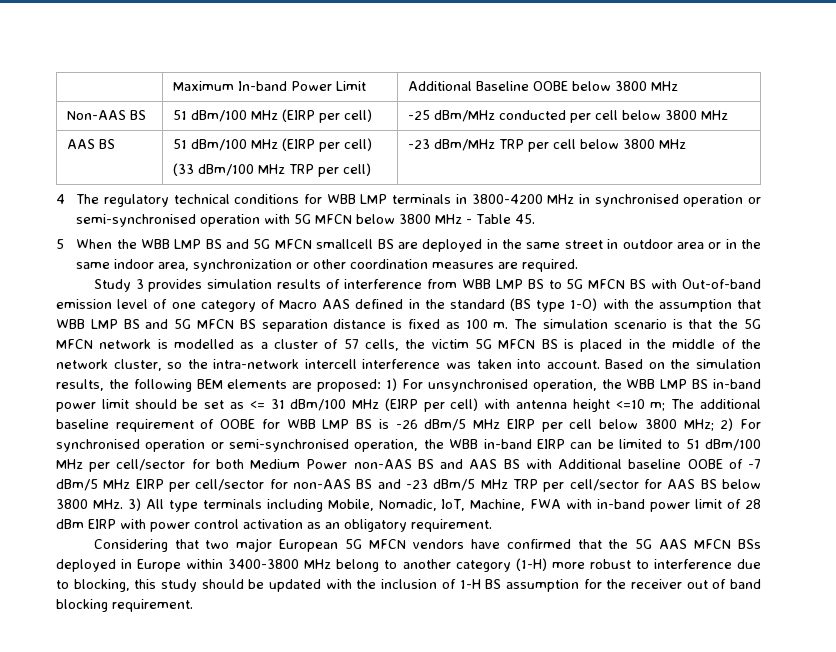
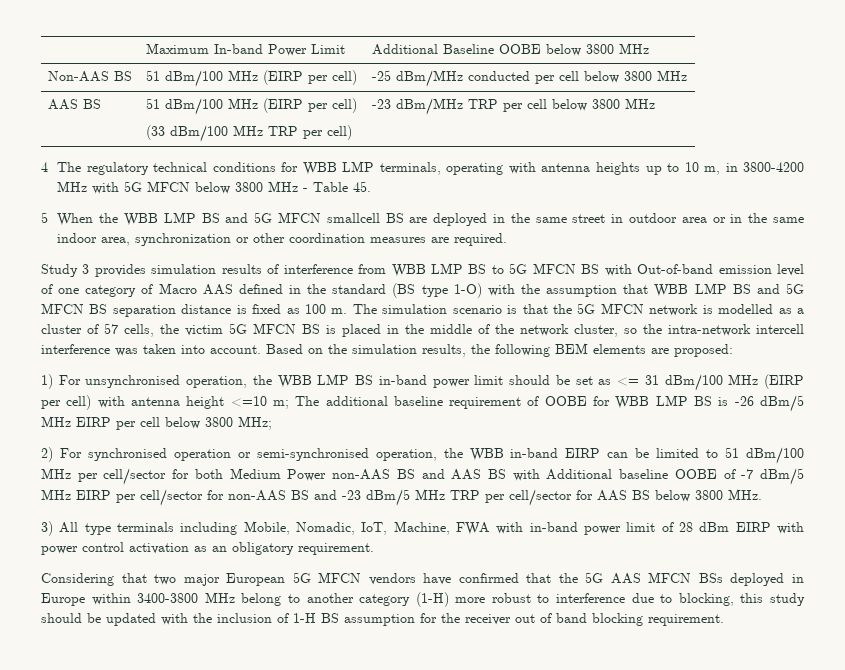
- 4 The regulatory technical conditions for WBB LMP terminals in 3800-4200 MHz in synchronised operation or semi-synchronised operation with 5G MFCN below 3800 MHz - Table 45.
+ 4 The regulatory technical conditions for WBB LMP terminals, operating with antenna heights up to 10 m, in 3800-4200 MHz with 5G MFCN below 3800 MHz - Table 45.
- Based on the simulation results, the following BEM elements are proposed: 1) For unsynchronised operation, the WBB LMP BS in-band power limit should be set as <= 31 dBm/100 MHz (EIRP per cell) with antenna height <=10 m;
+ Based on the simulation results, the following BEM elements are proposed:
+ 1) For unsynchronised operation, the WBB LMP BS in-band power limit should be set as <= 31 dBm/100 MHz (EIRP per cell) with antenna height <=10 m;
- The additional baseline requirement of OOBE for WBB LMP BS is -26 dBm/5 MHz EIRP per cell below 3800 MHz; 2) For synchronised operation or semi-synchronised operation, the WBB in-band EIRP can be limited to 51 dBm/100 MHz per cell/sector for both Medium Power non-AAS BS and AAS BS with Additional baseline OOBE of -7 dBm/5 MHz EIRP per cell/sector for non-AAS BS and -23 dBm/5 MHz TRP per cell/sector for AAS BS below 3800 MHz. 3) All type terminals including Mobile, Nomadic, IoT, Machine, FWA with in-band power limit of 28 dBm EIRP with power control activation as an obligatory requirement.
+ The additional baseline requirement of OOBE for WBB LMP BS is -26 dBm/5 MHz EIRP per cell below 3800 MHz;
+ 2) For synchronised operation or semi-synchronised operation, the WBB in-band EIRP can be limited to 51 dBm/100 MHz per cell/sector for both Medium Power non-AAS BS and AAS BS with Additional baseline OOBE of -7 dBm/5 MHz EIRP per cell/sector for non-AAS BS and -23 dBm/5 MHz TRP per cell/sector for AAS BS below 3800 MHz.
+ 3) All type terminals including Mobile, Nomadic, IoT, Machine, FWA with in-band power limit of 28 dBm EIRP with power control activation as an obligatory requirement.

